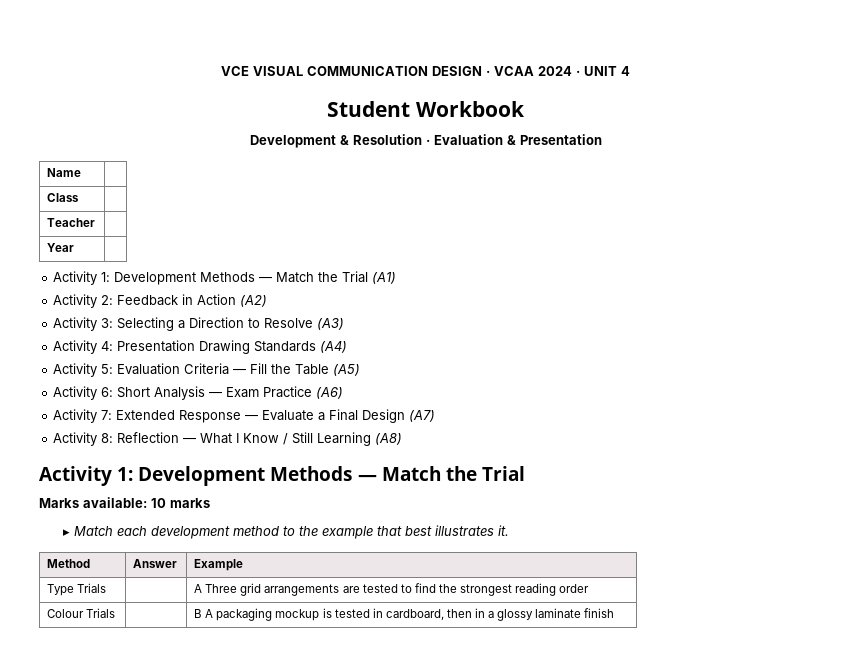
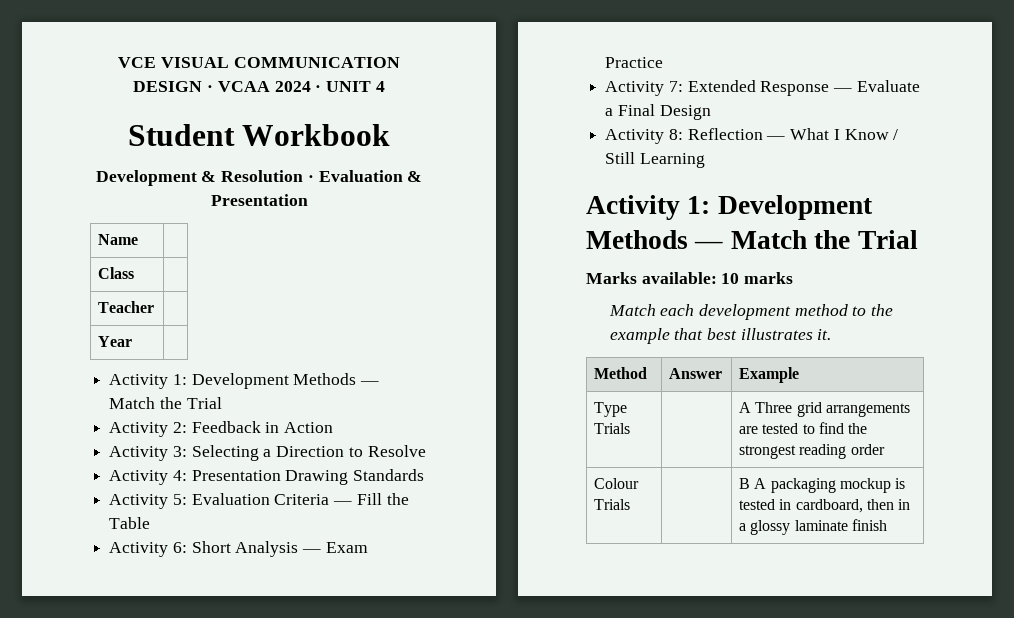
  Year |
- Activity 1: Development Methods — Match the Trial (A1)
+ Activity 1: Development Methods — Match the Trial
- Activity 2: Feedback in Action (A2)
+ Activity 2: Feedback in Action
- Activity 3: Selecting a Direction to Resolve (A3)
+ Activity 3: Selecting a Direction to Resolve
- Activity 4: Presentation Drawing Standards (A4)
+ Activity 4: Presentation Drawing Standards
- Activity 5: Evaluation Criteria — Fill the Table (A5)
+ Activity 5: Evaluation Criteria — Fill the Table
- Activity 6: Short Analysis — Exam Practice (A6)
+ Activity 6: Short Analysis — Exam Practice
- Activity 7: Extended Response — Evaluate a Final Design (A7)
+ Activity 7: Extended Response — Evaluate a Final Design
- Activity 8: Reflection — What I Know / Still Learning (A8)
+ Activity 8: Reflection — What I Know / Still Learning
- ▸ Match each development method to the example that best illustrates it.
+ Match each development method to the example that best illustrates it.

